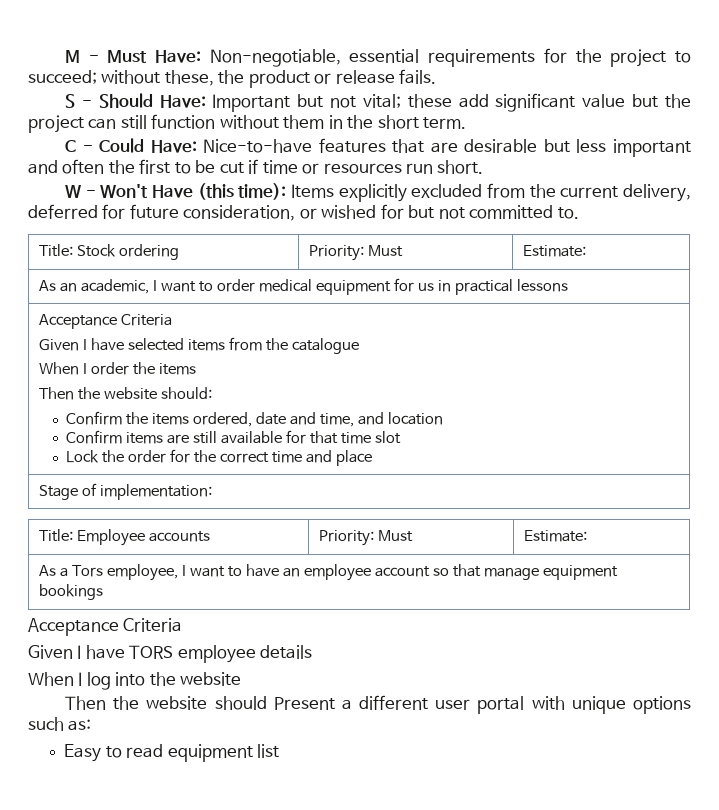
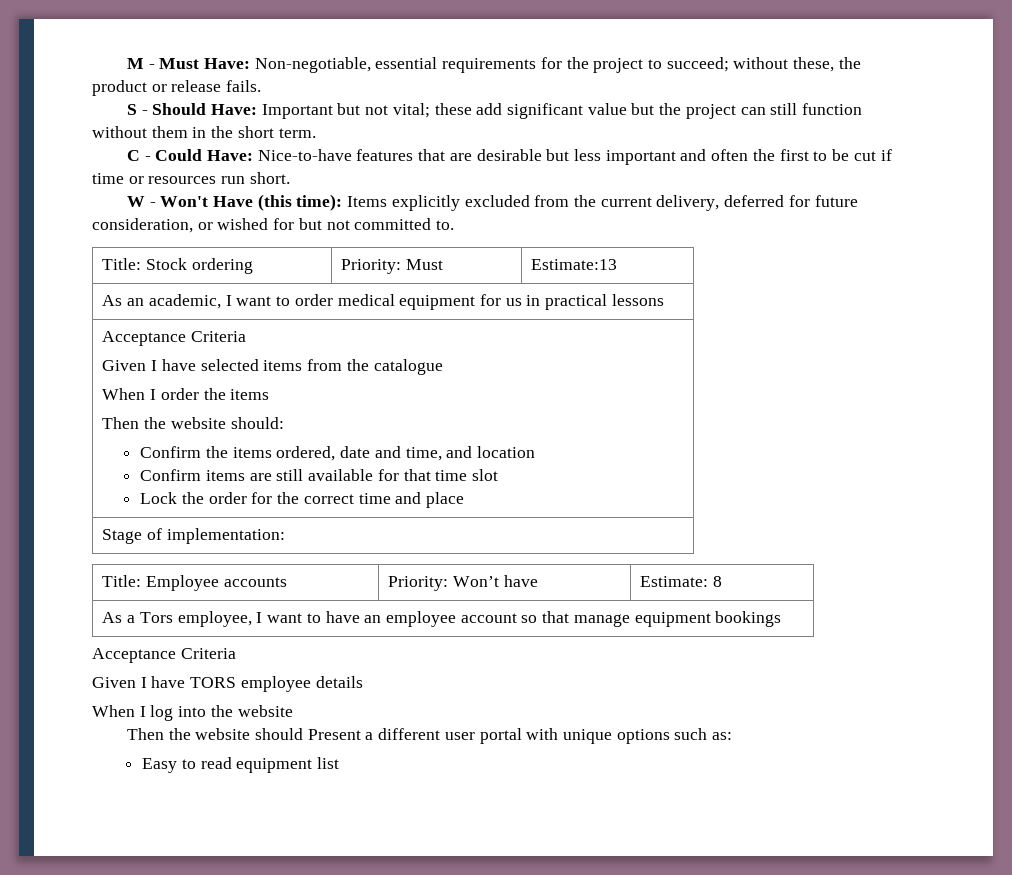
- Title: Stock ordering | Priority: Must | Estimate:
+ Title: Stock ordering | Priority: Must | Estimate:13
- Title: Employee accounts | Priority: Must | Estimate:
+ Title: Employee accounts | Priority: Won’t have | Estimate: 8

